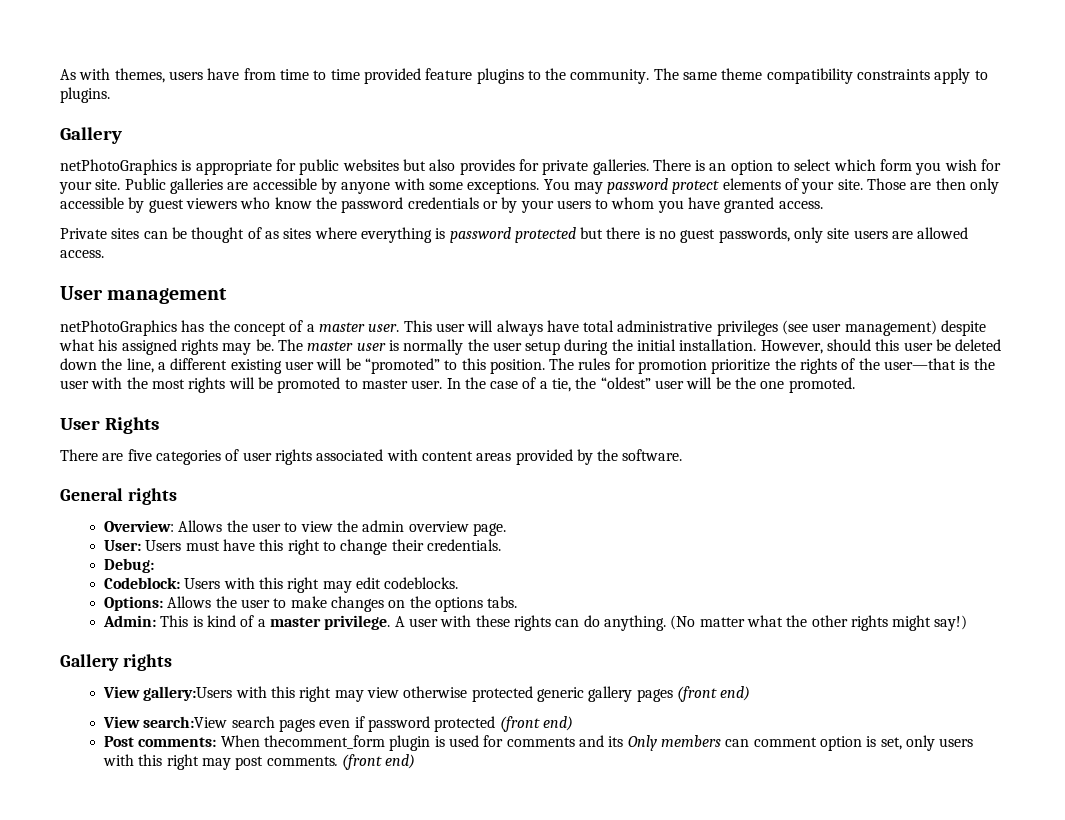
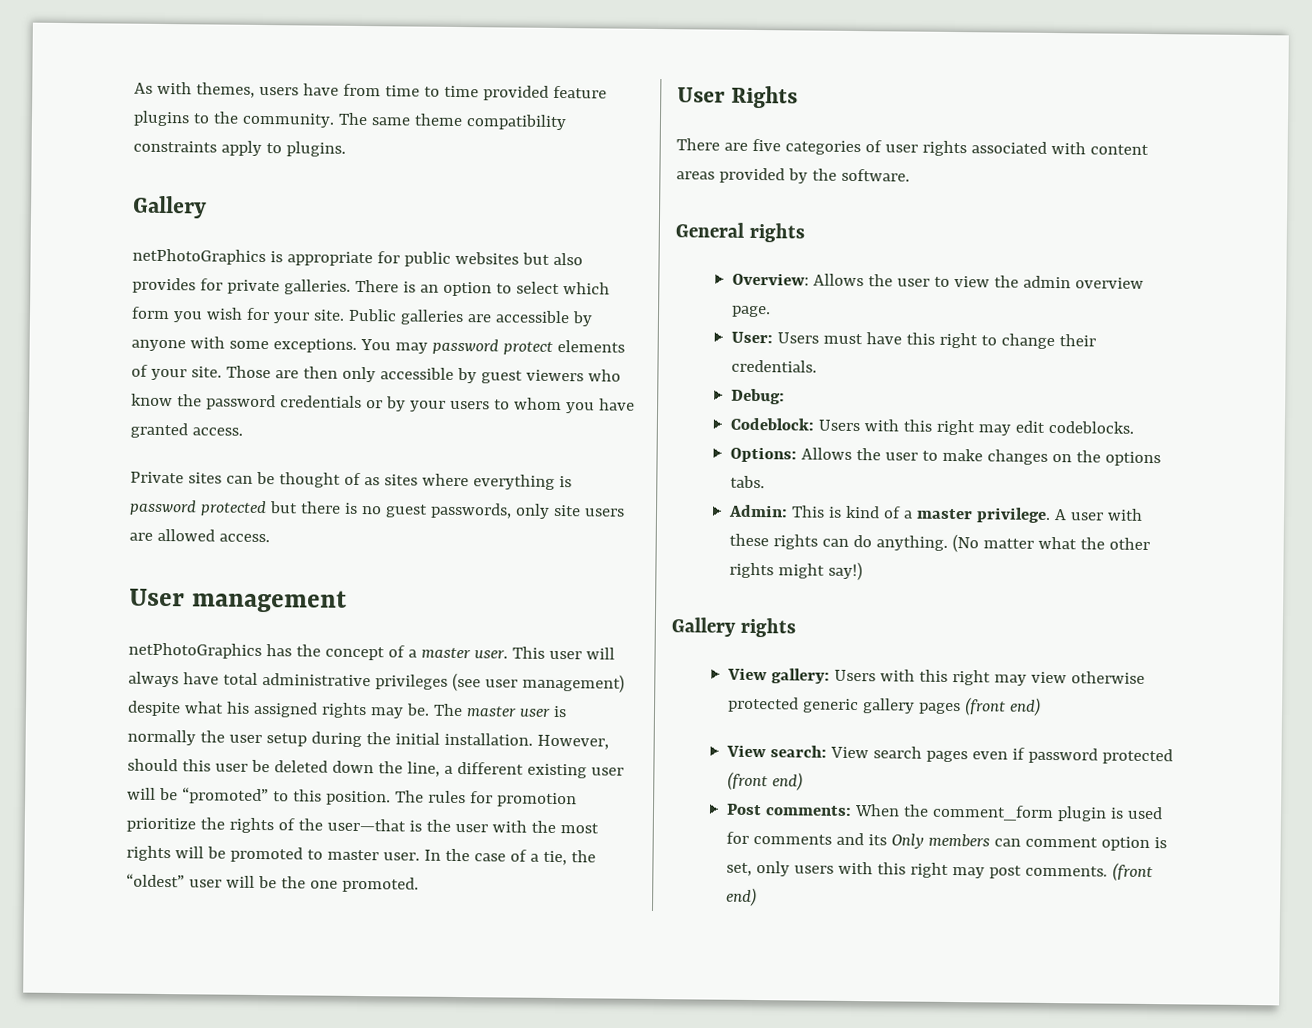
- View gallery:Users with this right may view otherwise protected generic gallery pages (front end)
+ View gallery: Users with this right may view otherwise protected generic gallery pages (front end)
- View search:View search pages even if password protected (front end)
+ View search: View search pages even if password protected (front end)
- Post comments: When thecomment_form plugin is used for comments and its Only members can comment option is set, only users with this right may post comments.
+ Post comments: When the comment_form plugin is used for comments and its Only members can comment option is set, only users with this right may post comments.

